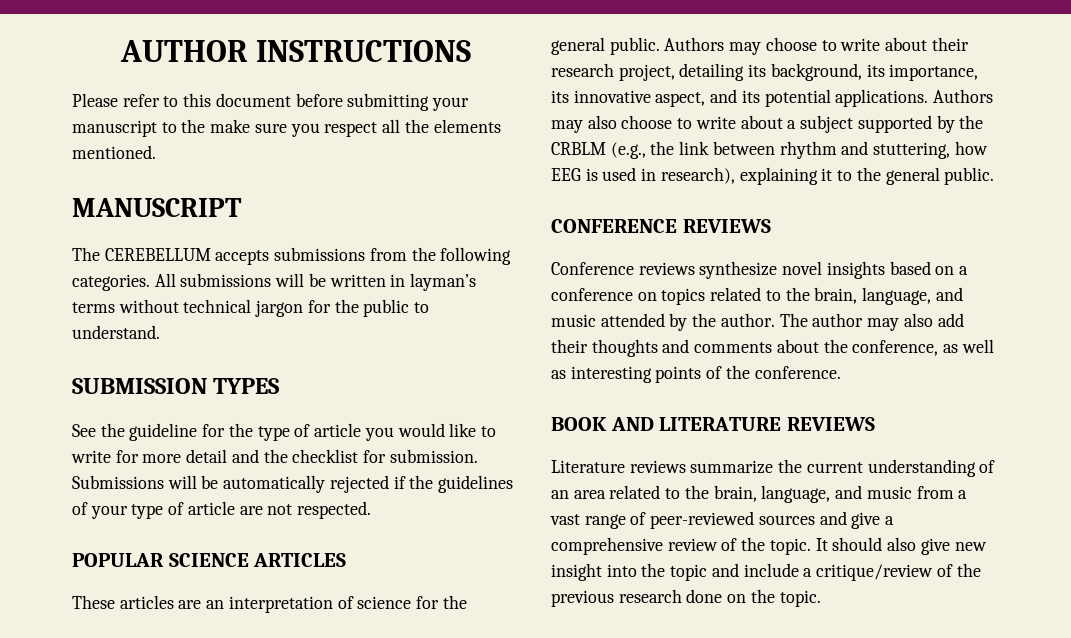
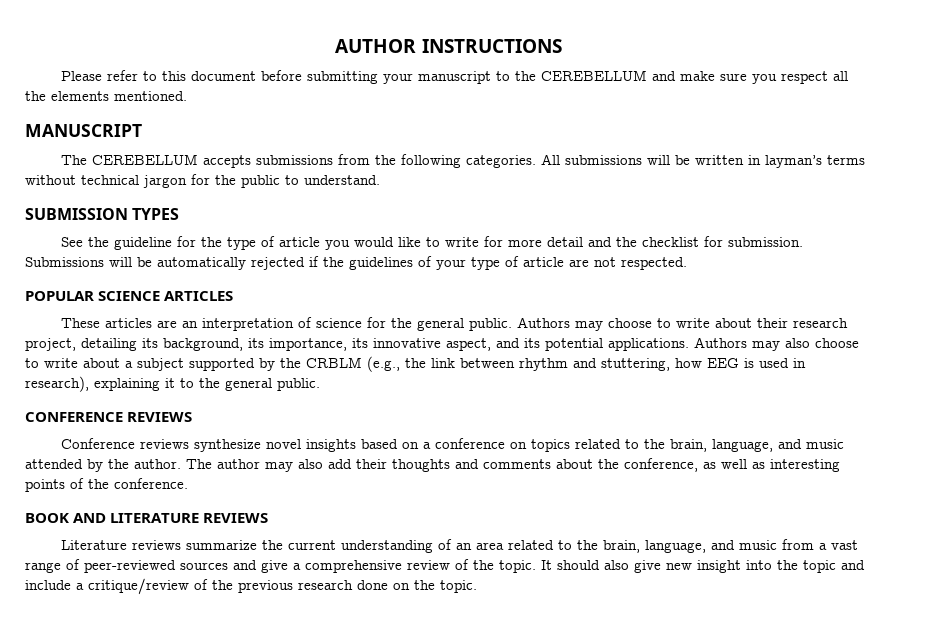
- Please refer to this document before submitting your manuscript to the make sure you respect all the elements mentioned.
+ Please refer to this document before submitting your manuscript to the CEREBELLUM and make sure you respect all the elements mentioned.

